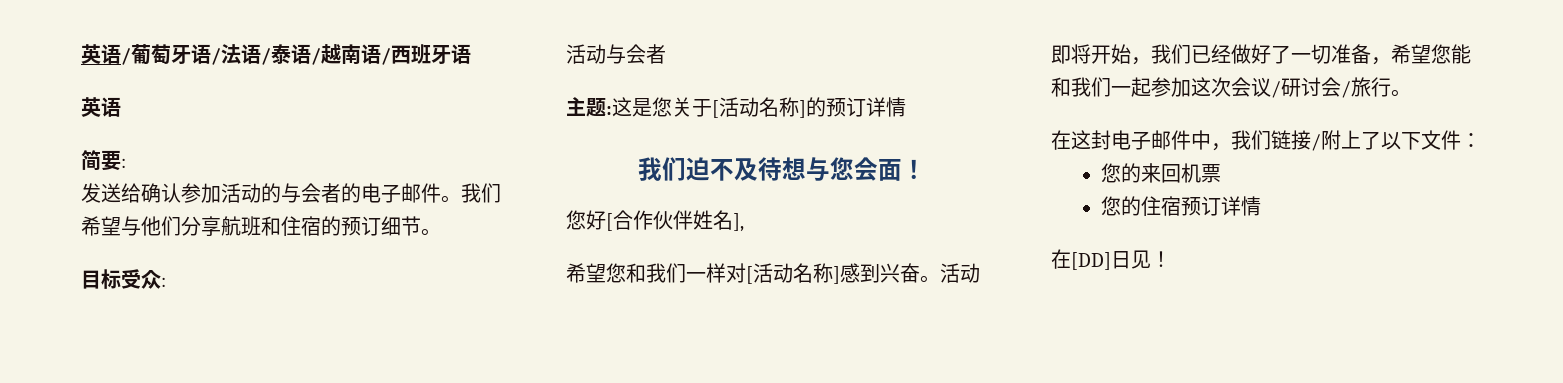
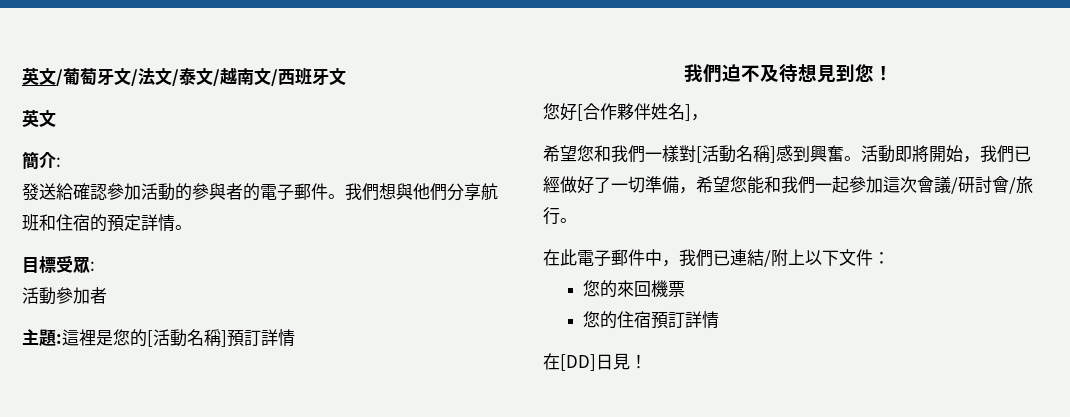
- 英语/葡萄牙语/法语/泰语/越南语/西班牙语
- 英语
- 简要:
- 发送给确认参加活动的与会者的电子邮件。我们希望与他们分享航班和住宿的预订细节。
+ 英文/葡萄牙文/法文/泰文/越南文/西班牙文
+ 英文
+ 簡介:
+ 發送給確認參加活動的參與者的電子郵件。我們想與他們分享航班和住宿的預定詳情。
- 目标受众:
+ 目標受眾:
- 活动与会者
+ 活動參加者
- 主题:这是您关于[活动名称]的预订详情
+ 主題:這裡是您的[活動名稱]預訂詳情
- 我们迫不及待想与您会面！
+ 我們迫不及待想見到您！
- 您好[合作伙伴姓名],
+ 您好[合作夥伴姓名]，
- 希望您和我们一样对[活动名称]感到兴奋。活动即将开始，我们已经做好了一切准备，希望您能和我们一起参加这次会议/研讨会/旅行。
- 在这封电子邮件中，我们链接/附上了以下文件：
+ 希望您和我們一樣對[活動名稱]感到興奮。活動即將開始，我們已經做好了一切準備，希望您能和我們一起參加這次會議/研討會/旅行。
+ 在此電子郵件中，我們已連結/附上以下文件：
- 您的来回机票
+ 您的來回機票
- 您的住宿预订详情
+ 您的住宿預訂詳情
- 在[DD]日见！
+ 在[DD]日見！

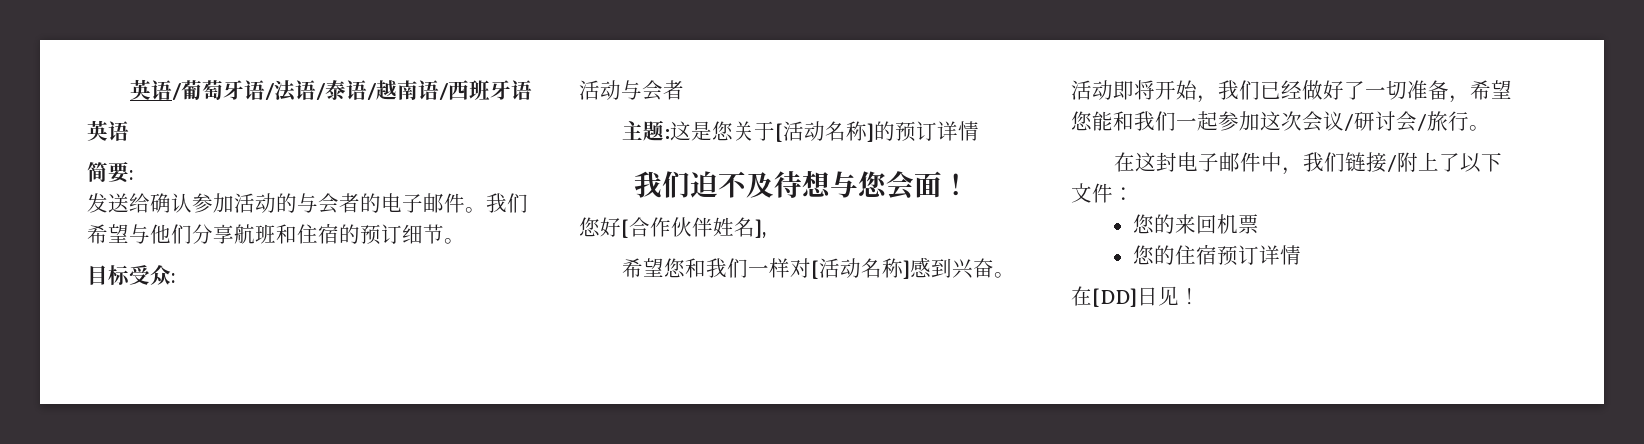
- 英文/葡萄牙文/法文/泰文/越南文/西班牙文
- 英文
- 簡介:
- 發送給確認參加活動的參與者的電子郵件。我們想與他們分享航班和住宿的預定詳情。
+ 英语/葡萄牙语/法语/泰语/越南语/西班牙语
+ 英语
+ 简要:
+ 发送给确认参加活动的与会者的电子邮件。我们希望与他们分享航班和住宿的预订细节。
- 目標受眾:
+ 目标受众:
- 活動參加者
+ 活动与会者
- 主題:這裡是您的[活動名稱]預訂詳情
+ 主题:这是您关于[活动名称]的预订详情
- 我們迫不及待想見到您！
+ 我们迫不及待想与您会面！
- 您好[合作夥伴姓名]，
+ 您好[合作伙伴姓名],
- 希望您和我們一樣對[活動名稱]感到興奮。活動即將開始，我們已經做好了一切準備，希望您能和我們一起參加這次會議/研討會/旅行。
- 在此電子郵件中，我們已連結/附上以下文件：
+ 希望您和我们一样对[活动名称]感到兴奋。活动即将开始，我们已经做好了一切准备，希望您能和我们一起参加这次会议/研讨会/旅行。
+ 在这封电子邮件中，我们链接/附上了以下文件：
- 您的來回機票
+ 您的来回机票
- 您的住宿預訂詳情
+ 您的住宿预订详情
- 在[DD]日見！
+ 在[DD]日见！

